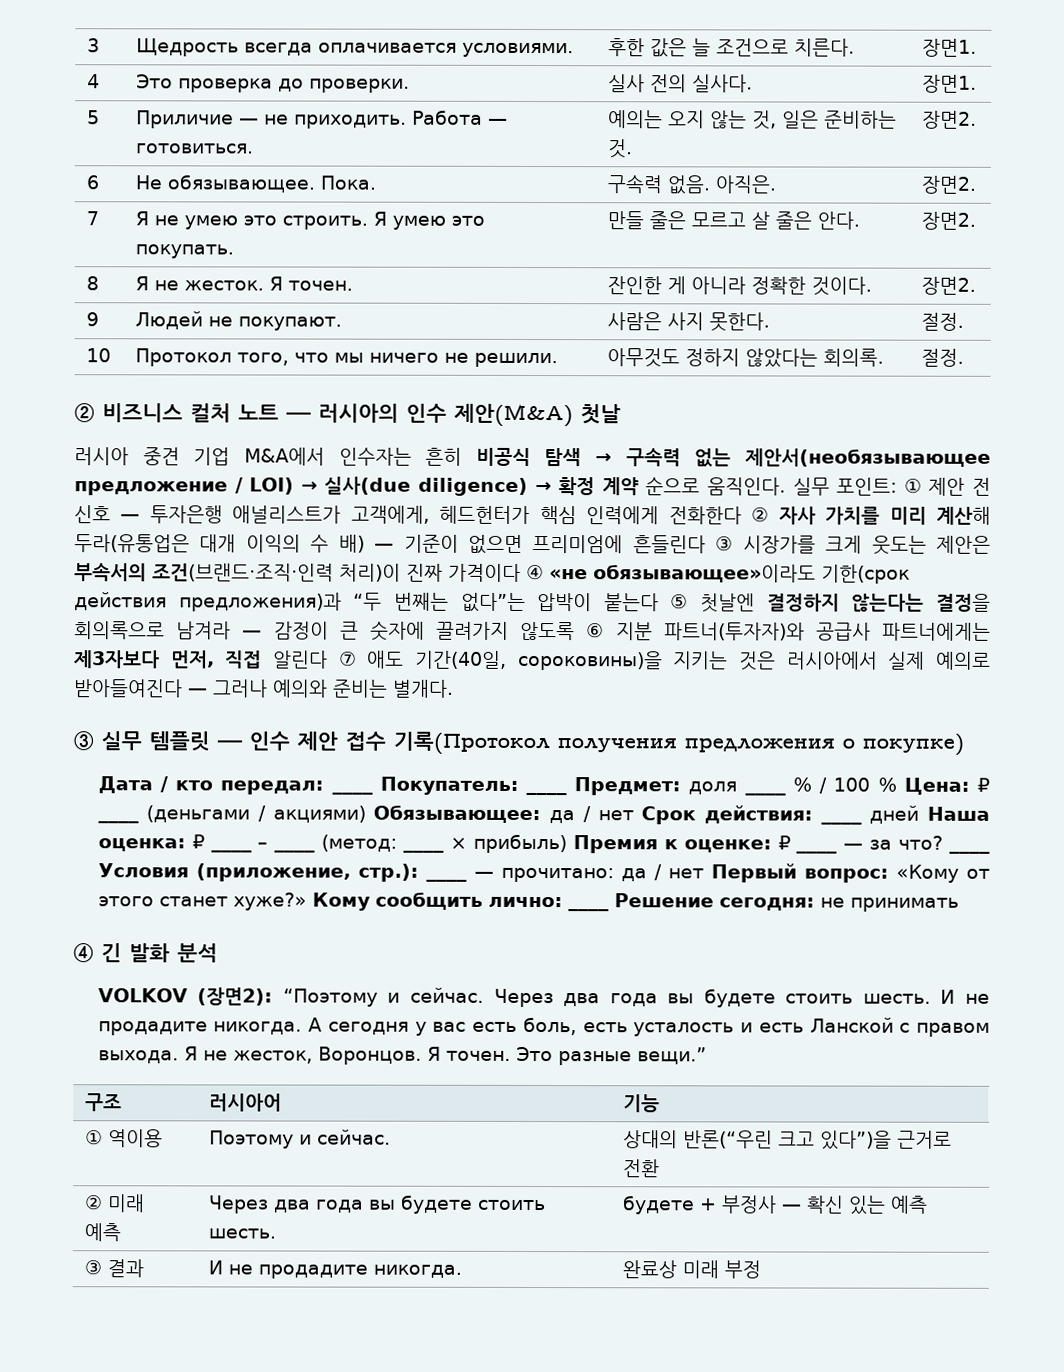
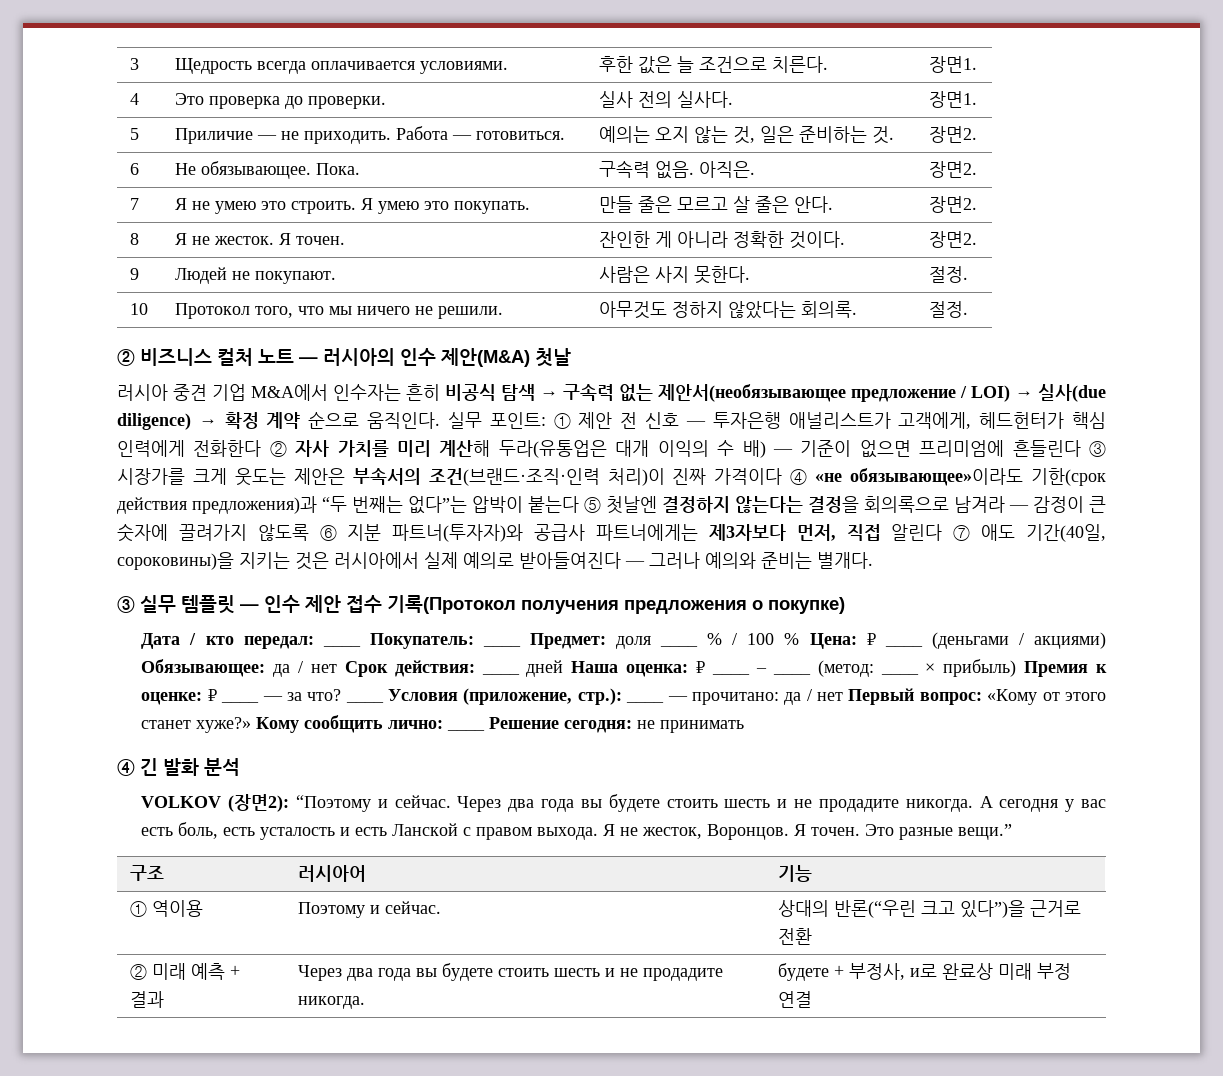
- VOLKOV (장면2): “Поэтому и сейчас. Через два года вы будете стоить шесть. И не продадите никогда.
+ VOLKOV (장면2): “Поэтому и сейчас. Через два года вы будете стоить шесть и не продадите никогда.
- ② 미래 예측 | Через два года вы будете стоить шесть. | будете + 부정사 — 확신 있는 예측
- ③ 결과 | И не продадите никогда. | 완료상 미래 부정
+ ② 미래 예측 + 결과 | Через два года вы будете стоить шесть и не продадите никогда. | будете + 부정사, и로 완료상 미래 부정 연결

